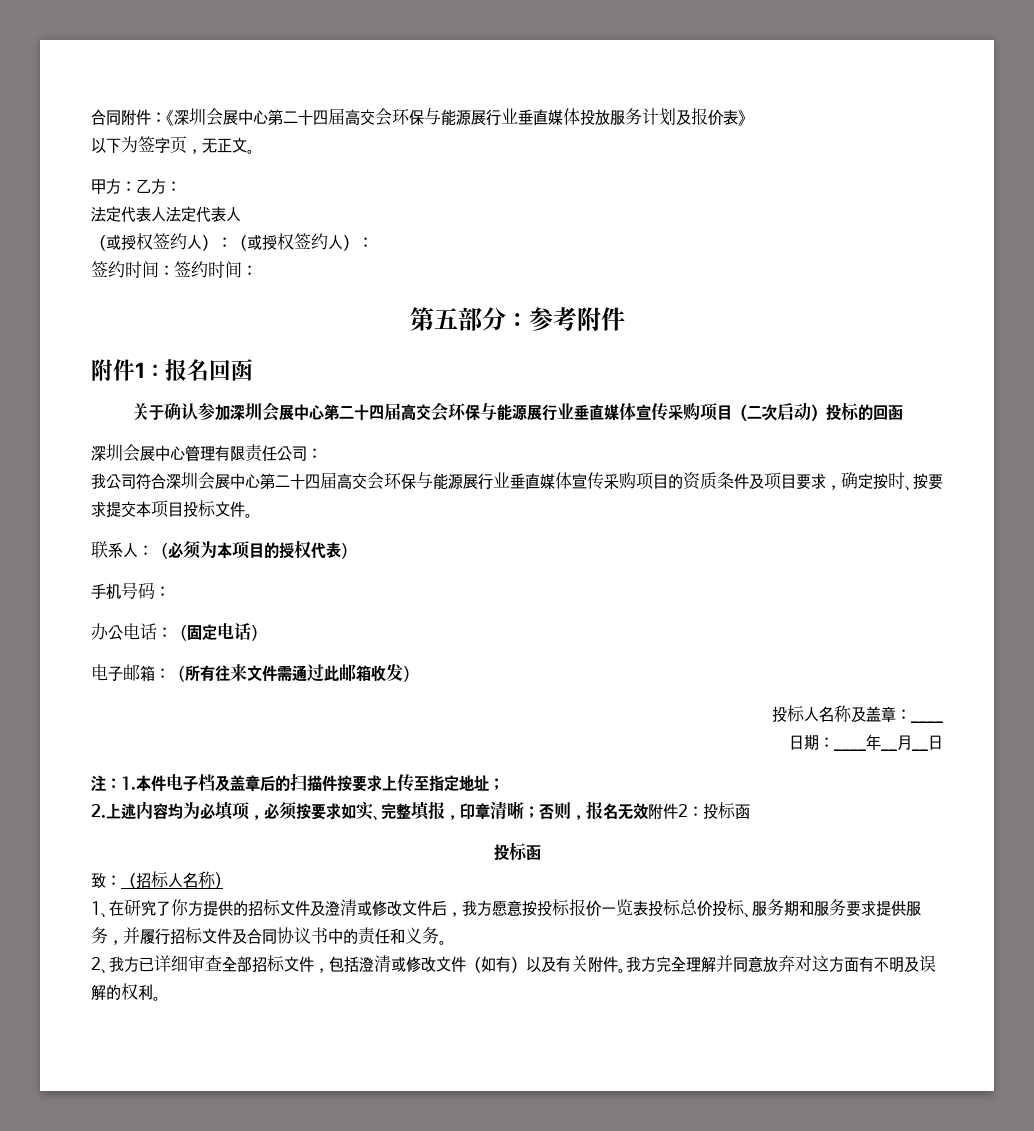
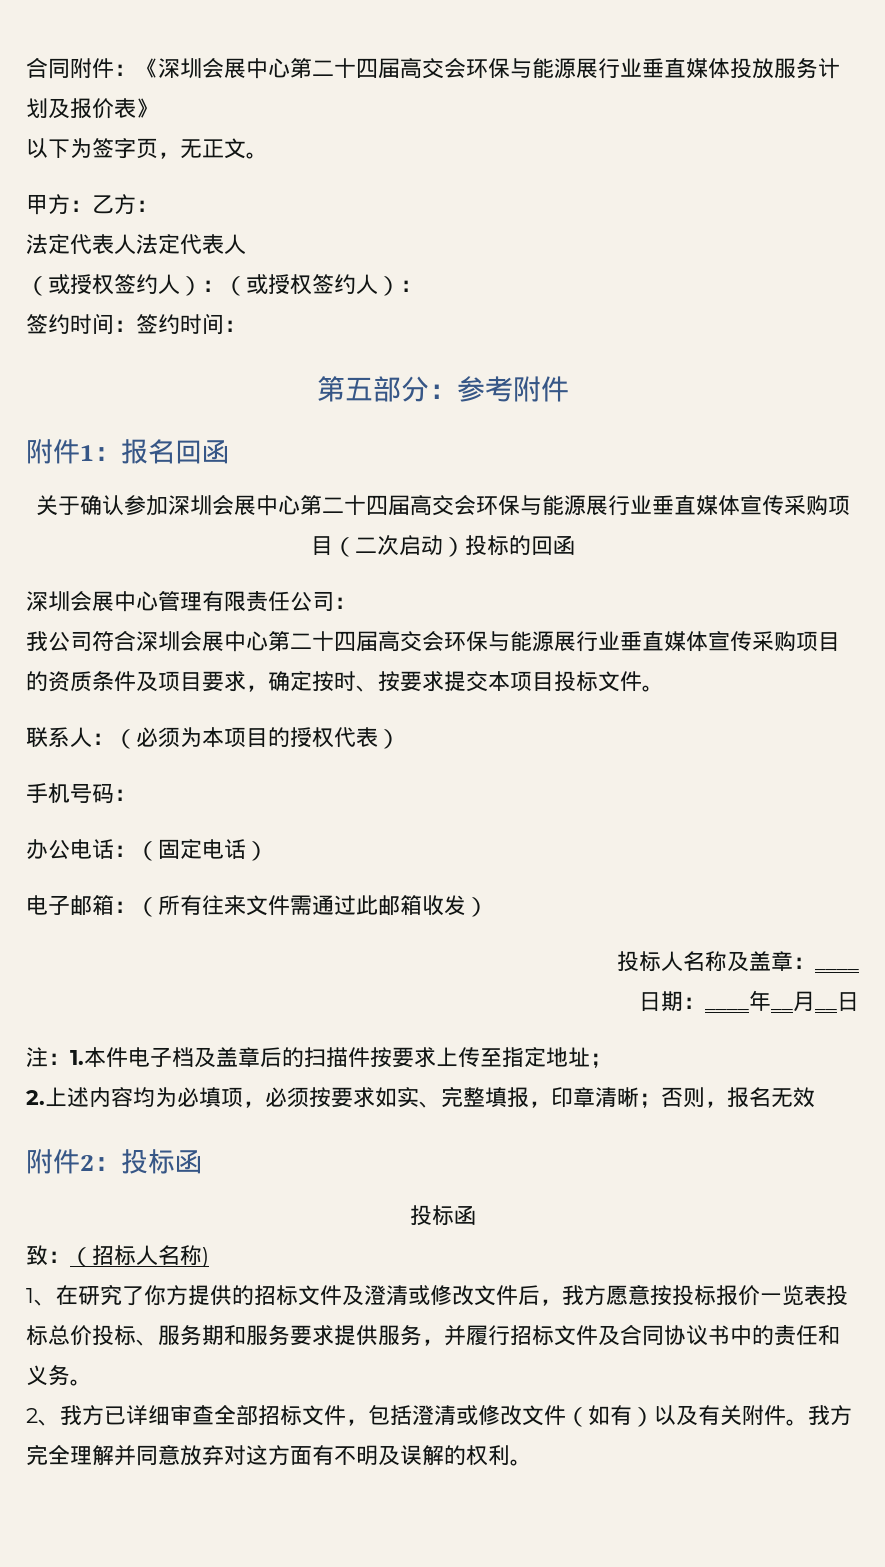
- 2.上述内容均为必填项，必须按要求如实、完整填报，印章清晰；否则，报名无效附件2：投标函
+ 2.上述内容均为必填项，必须按要求如实、完整填报，印章清晰；否则，报名无效
+ 附件2：投标函

